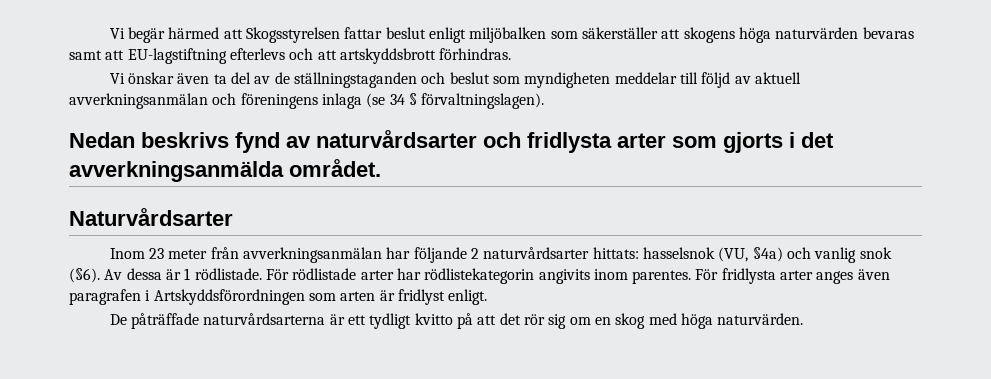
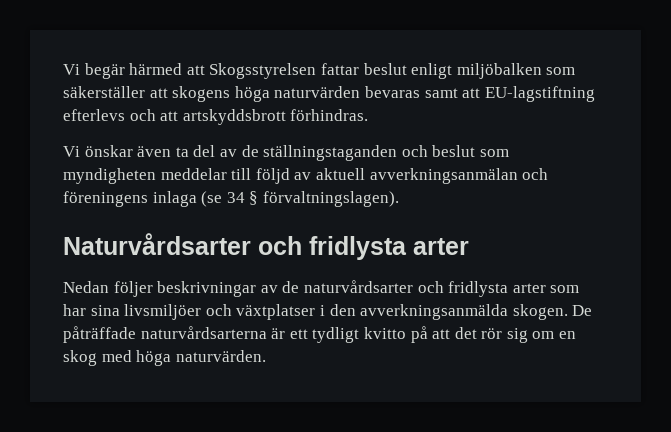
- Nedan beskrivs fynd av naturvårdsarter och fridlysta arter som gjorts i det avverkningsanmälda området.
- Naturvårdsarter
- Inom 23 meter från avverkningsanmälan har följande 2 naturvårdsarter hittats: hasselsnok (VU, §4a) och vanlig snok (§6). Av dessa är 1 rödlistade. För rödlistade arter har rödlistekategorin angivits inom parentes. För fridlysta arter anges även paragrafen i Artskyddsförordningen som arten är fridlyst enligt.
- De påträffade naturvårdsarterna är ett tydligt kvitto på att det rör sig om en skog med höga naturvärden.
+ Naturvårdsarter och fridlysta arter
+ Nedan följer beskrivningar av de naturvårdsarter och fridlysta arter som har sina livsmiljöer och växtplatser i den avverkningsanmälda skogen. De påträffade naturvårdsarterna är ett tydligt kvitto på att det rör sig om en skog med höga naturvärden.

